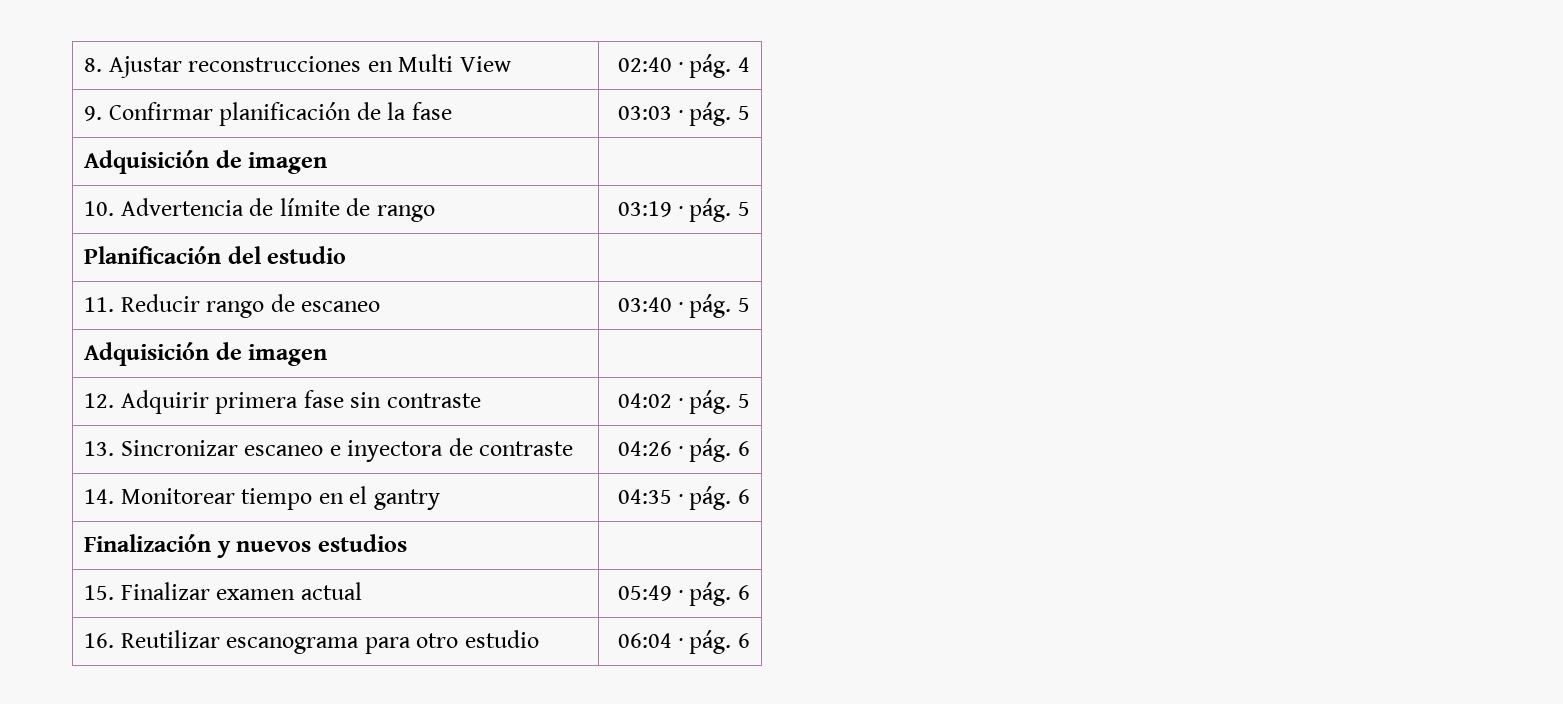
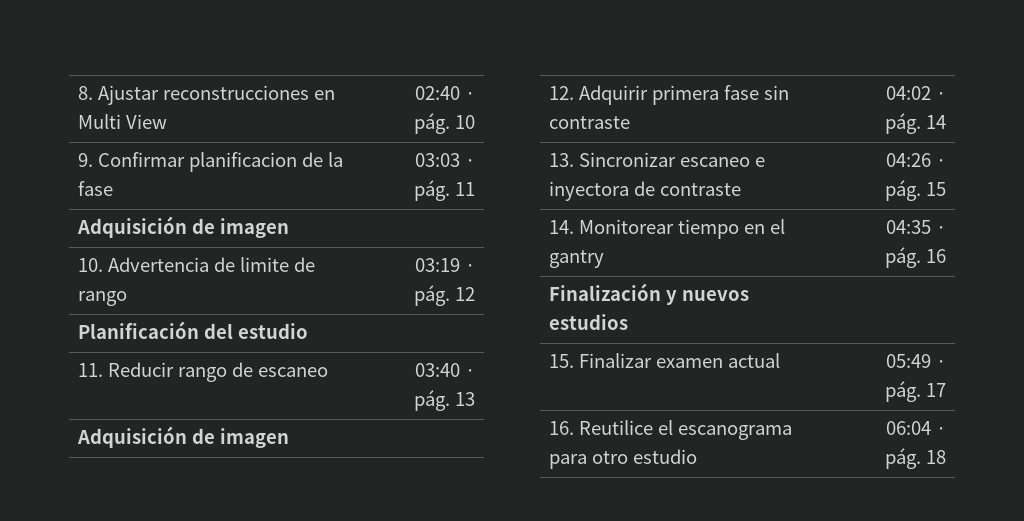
- 8. Ajustar reconstrucciones en Multi View | 02:40 · pág. 4
+ 8. Ajustar reconstrucciones en Multi View | 02:40 · pág. 10
- 9. Confirmar planificación de la fase | 03:03 · pág. 5
+ 9. Confirmar planificacion de la fase | 03:03 · pág. 11
- 10. Advertencia de límite de rango | 03:19 · pág. 5
+ 10. Advertencia de limite de rango | 03:19 · pág. 12
- 11. Reducir rango de escaneo | 03:40 · pág. 5
+ 11. Reducir rango de escaneo | 03:40 · pág. 13
- 12. Adquirir primera fase sin contraste | 04:02 · pág. 5
+ 12. Adquirir primera fase sin contraste | 04:02 · pág. 14
- 13. Sincronizar escaneo e inyectora de contraste | 04:26 · pág. 6
+ 13. Sincronizar escaneo e inyectora de contraste | 04:26 · pág. 15
- 14. Monitorear tiempo en el gantry | 04:35 · pág. 6
+ 14. Monitorear tiempo en el gantry | 04:35 · pág. 16
- 15. Finalizar examen actual | 05:49 · pág. 6
+ 15. Finalizar examen actual | 05:49 · pág. 17
- 16. Reutilizar escanograma para otro estudio | 06:04 · pág. 6
+ 16. Reutilice el escanograma para otro estudio | 06:04 · pág. 18

